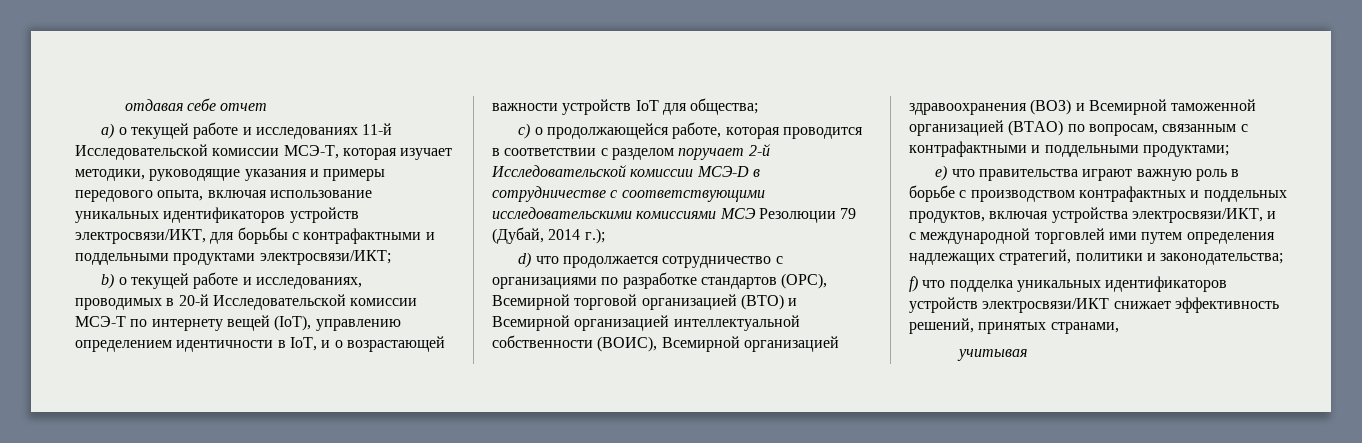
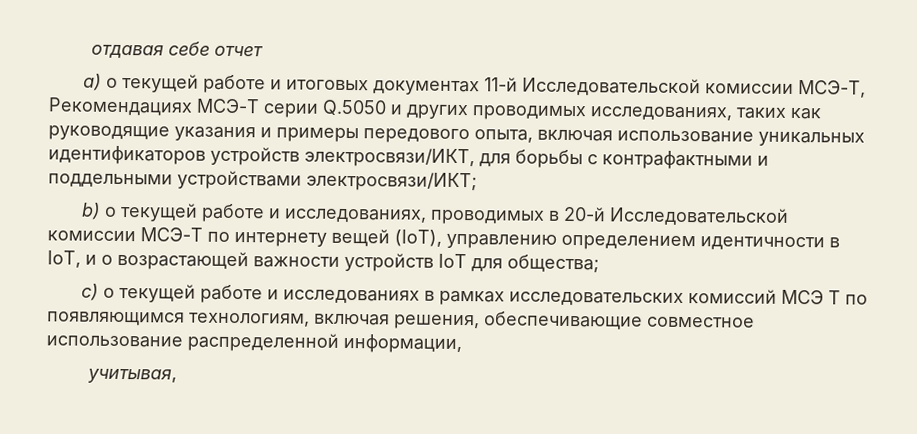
- a) о текущей работе и исследованиях 11-й Исследовательской комиссии МСЭ-Т, которая изучает методики, руководящие указания и примеры передового опыта, включая использование уникальных идентификаторов устройств электросвязи/ИКТ, для борьбы с контрафактными и поддельными продуктами электросвязи/ИКТ;
+ a) о текущей работе и итоговых документах 11-й Исследовательской комиссии МСЭ-Т, Рекомендациях МСЭ-Т серии Q.5050 и других проводимых исследованиях, таких как руководящие указания и примеры передового опыта, включая использование уникальных идентификаторов устройств электросвязи/ИКТ, для борьбы с контрафактными и поддельными устройствами электросвязи/ИКТ;
- c) о продолжающейся работе, которая проводится в соответствии с разделом поручает 2-й Исследовательской комиссии МСЭ-D в сотрудничестве с соответствующими исследовательскими комиссиями МСЭ Резолюции 79 (Дубай, 2014 г.);
- d) что продолжается сотрудничество с организациями по разработке стандартов (ОРС), Всемирной торговой организацией (ВТО) и Всемирной организацией интеллектуальной собственности (ВОИС), Всемирной организацией здравоохранения (ВОЗ) и Всемирной таможенной организацией (ВТАО) по вопросам, связанным с контрафактными и поддельными продуктами;
- e) что правительства играют важную роль в борьбе с производством контрафактных и поддельных продуктов, включая устройства электросвязи/ИКТ, и с международной торговлей ими путем определения надлежащих стратегий, политики и законодательства;
- f) что подделка уникальных идентификаторов устройств электросвязи/ИКТ снижает эффективность решений, принятых странами,
- учитывая
+ c) о текущей работе и исследованиях в рамках исследовательских комиссий МСЭ Т по появляющимся технологиям, включая решения, обеспечивающие совместное использование распределенной информации,
+ учитывая,

